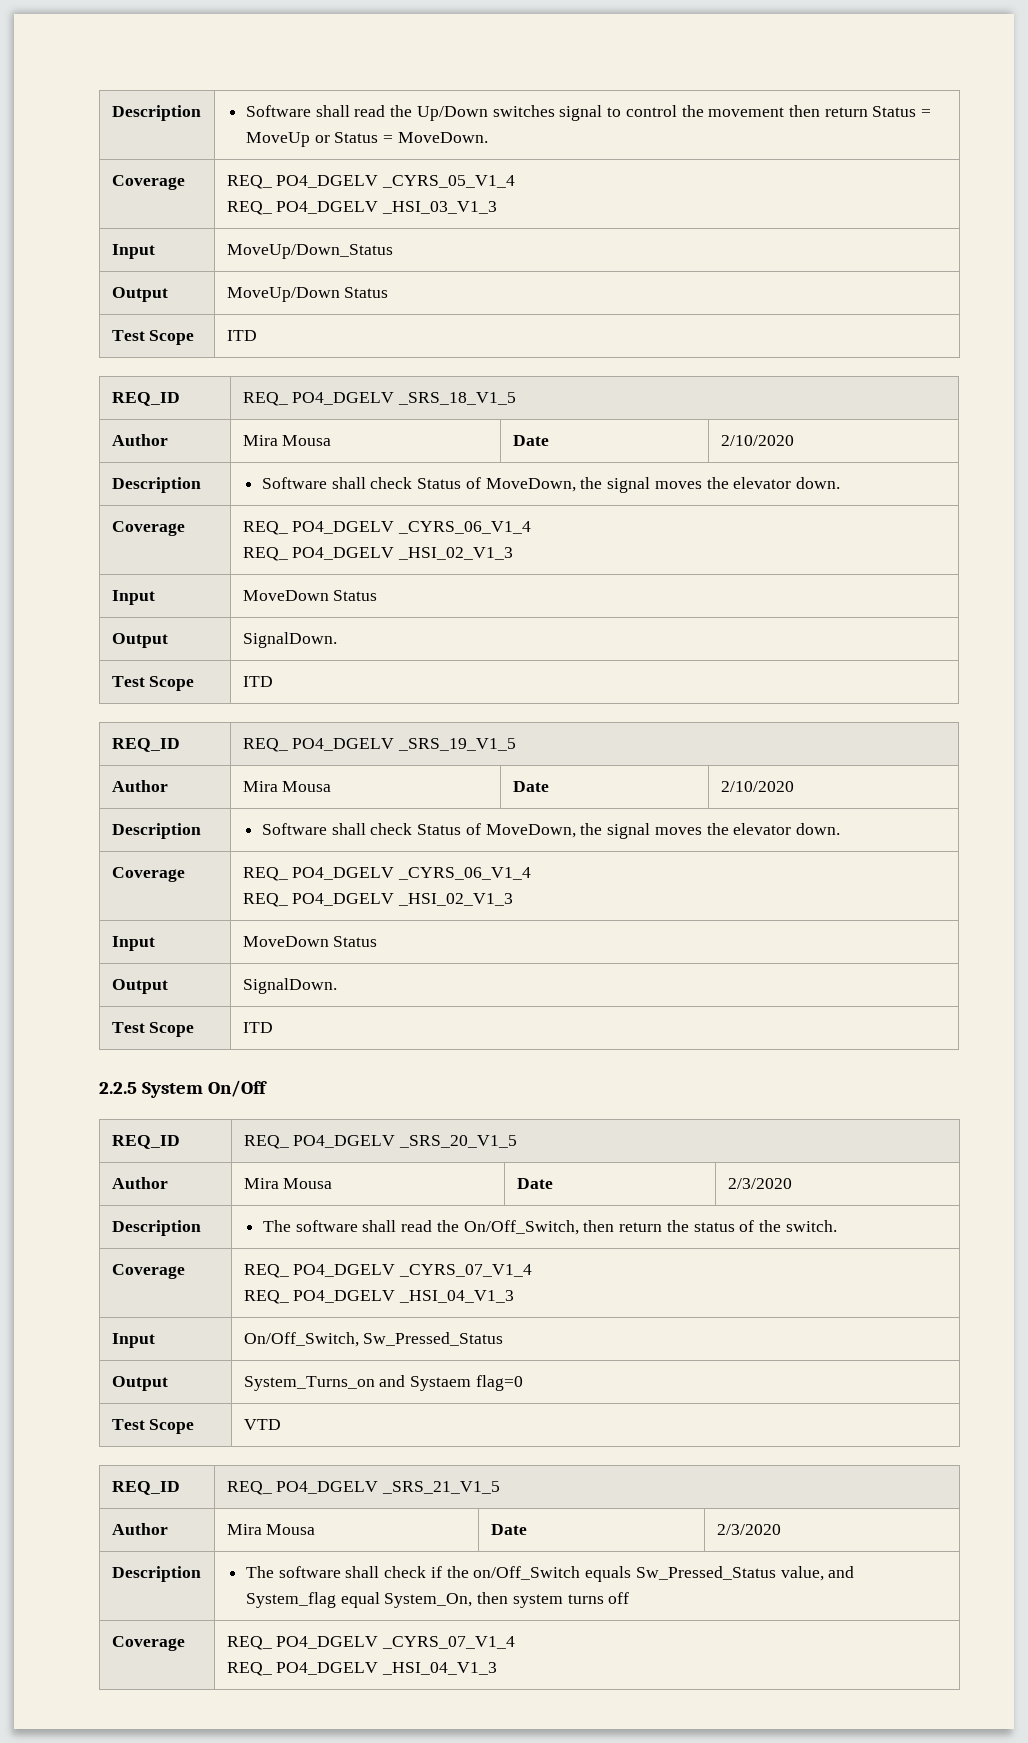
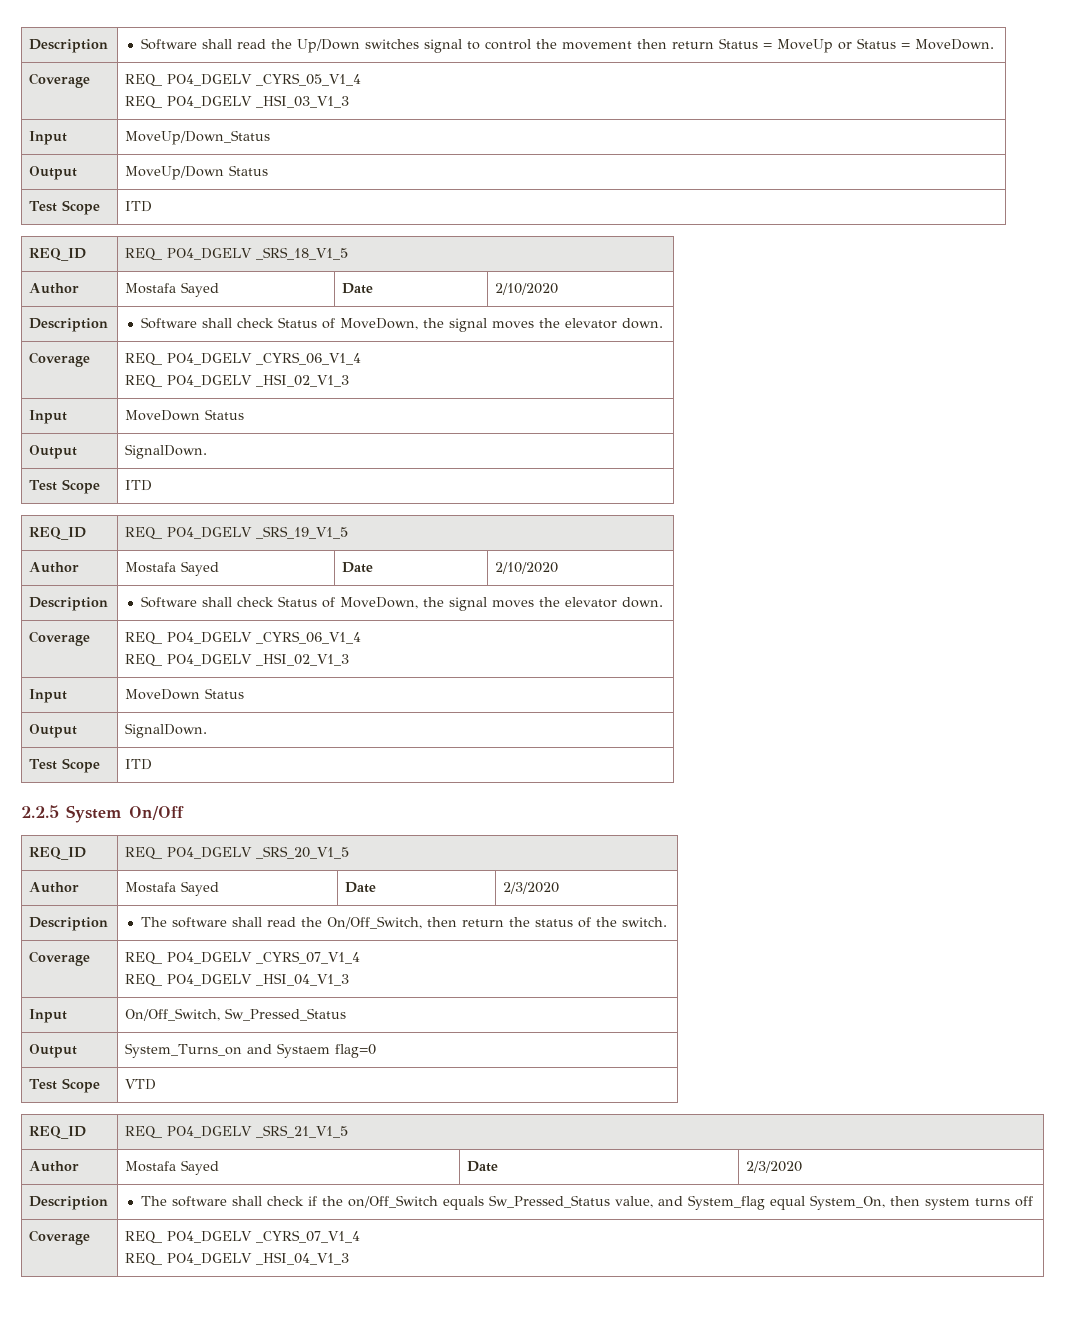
  REQ_ID | REQ_ PO4_DGELV _SRS_18_V1_5
- Author | Mira Mousa | Date | 2/10/2020
+ Author | Mostafa Sayed | Date | 2/10/2020
  REQ_ID | REQ_ PO4_DGELV _SRS_19_V1_5
- Author | Mira Mousa | Date | 2/10/2020
+ Author | Mostafa Sayed | Date | 2/10/2020
  REQ_ID | REQ_ PO4_DGELV _SRS_20_V1_5
- Author | Mira Mousa | Date | 2/3/2020
+ Author | Mostafa Sayed | Date | 2/3/2020
  REQ_ID | REQ_ PO4_DGELV _SRS_21_V1_5
- Author | Mira Mousa | Date | 2/3/2020
+ Author | Mostafa Sayed | Date | 2/3/2020

